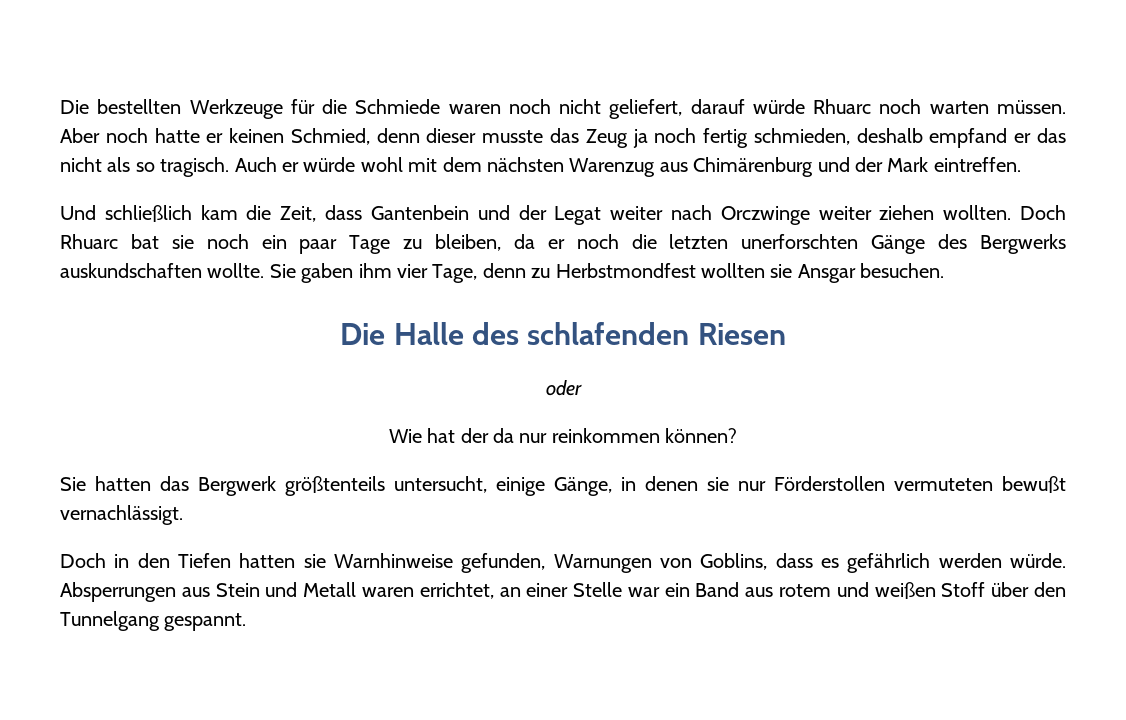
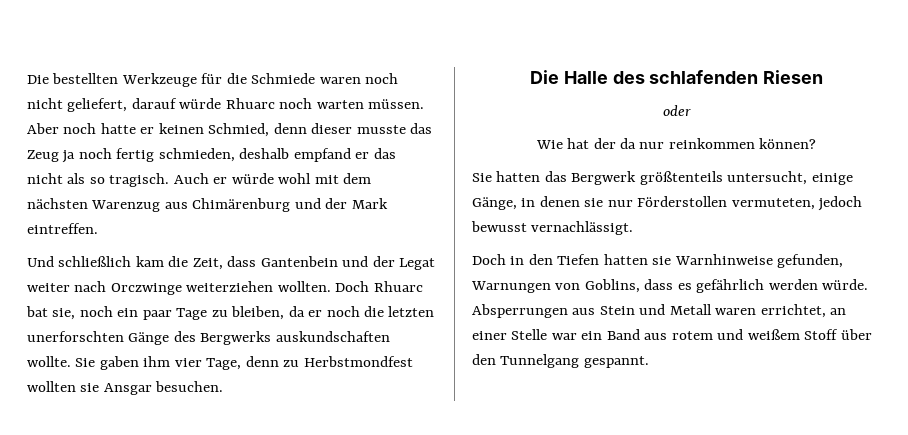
- Und schließlich kam die Zeit, dass Gantenbein und der Legat weiter nach Orczwinge weiter ziehen wollten.
+ Und schließlich kam die Zeit, dass Gantenbein und der Legat weiter nach Orczwinge weiterziehen wollten.
- Doch Rhuarc bat sie noch ein paar Tage zu bleiben, da er noch die letzten unerforschten Gänge des Bergwerks auskundschaften wollte.
+ Doch Rhuarc bat sie, noch ein paar Tage zu bleiben, da er noch die letzten unerforschten Gänge des Bergwerks auskundschaften wollte.
- Sie hatten das Bergwerk größtenteils untersucht, einige Gänge, in denen sie nur Förderstollen vermuteten bewußt vernachlässigt.
+ Sie hatten das Bergwerk größtenteils untersucht, einige Gänge, in denen sie nur Förderstollen vermuteten, jedoch bewusst vernachlässigt.
- Absperrungen aus Stein und Metall waren errichtet, an einer Stelle war ein Band aus rotem und weißen Stoff über den Tunnelgang gespannt.
+ Absperrungen aus Stein und Metall waren errichtet, an einer Stelle war ein Band aus rotem und weißem Stoff über den Tunnelgang gespannt.

